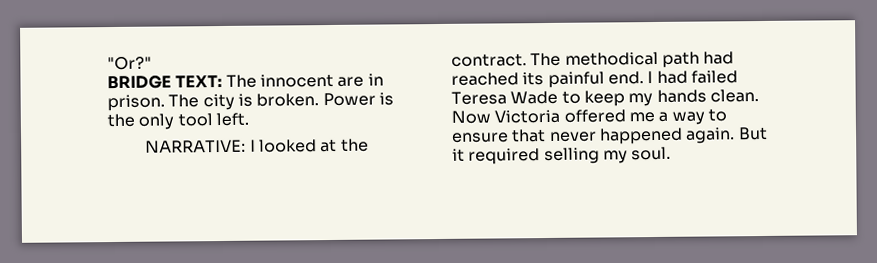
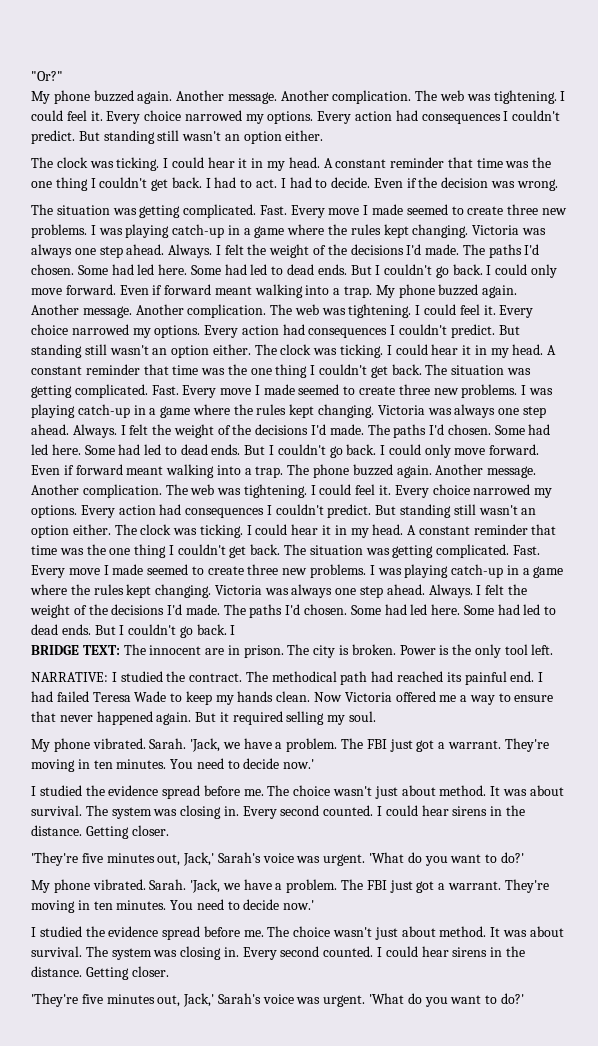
  "Or?"
+ My phone buzzed again. Another message. Another complication. The web was tightening. I could feel it. Every choice narrowed my options. Every action had consequences I couldn't predict. But standing still wasn't an option either.
+ The clock was ticking. I could hear it in my head. A constant reminder that time was the one thing I couldn't get back. I had to act. I had to decide. Even if the decision was wrong.
+ The situation was getting complicated. Fast. Every move I made seemed to create three new problems. I was playing catch-up in a game where the rules kept changing. Victoria was always one step ahead. Always. I felt the weight of the decisions I'd made. The paths I'd chosen. Some had led here. Some had led to dead ends. But I couldn't go back. I could only move forward. Even if forward meant walking into a trap. My phone buzzed again. Another message. Another complication. The web was tightening. I could feel it. Every choice narrowed my options. Every action had consequences I couldn't predict. But standing still wasn't an option either. The clock was ticking. I could hear it in my head. A constant reminder that time was the one thing I couldn't get back. The situation was getting complicated. Fast. Every move I made seemed to create three new problems. I was playing catch-up in a game where the rules kept changing. Victoria was always one step ahead. Always. I felt the weight of the decisions I'd made. The paths I'd chosen. Some had led here. Some had led to dead ends. But I couldn't go back. I could only move forward. Even if forward meant walking into a trap. The phone buzzed again. Another message. Another complication. The web was tightening. I could feel it. Every choice narrowed my options. Every action had consequences I couldn't predict. But standing still wasn't an option either. The clock was ticking. I could hear it in my head. A constant reminder that time was the one thing I couldn't get back. The situation was getting complicated. Fast. Every move I made seemed to create three new problems. I was playing catch-up in a game where the rules kept changing. Victoria was always one step ahead. Always. I felt the weight of the decisions I'd made. The paths I'd chosen. Some had led here. Some had led to dead ends. But I couldn't go back. I
- NARRATIVE: I looked at the contract.
+ NARRATIVE: I studied the contract.
  But it required selling my soul.
+ My phone vibrated. Sarah. 'Jack, we have a problem. The FBI just got a warrant. They're moving in ten minutes. You need to decide now.'
+ I studied the evidence spread before me. The choice wasn't just about method. It was about survival. The system was closing in. Every second counted. I could hear sirens in the distance. Getting closer.
+ 'They're five minutes out, Jack,' Sarah's voice was urgent. 'What do you want to do?'
+ My phone vibrated. Sarah. 'Jack, we have a problem. The FBI just got a warrant. They're moving in ten minutes. You need to decide now.'
+ I studied the evidence spread before me. The choice wasn't just about method. It was about survival. The system was closing in. Every second counted. I could hear sirens in the distance. Getting closer.
+ 'They're five minutes out, Jack,' Sarah's voice was urgent. 'What do you want to do?'

